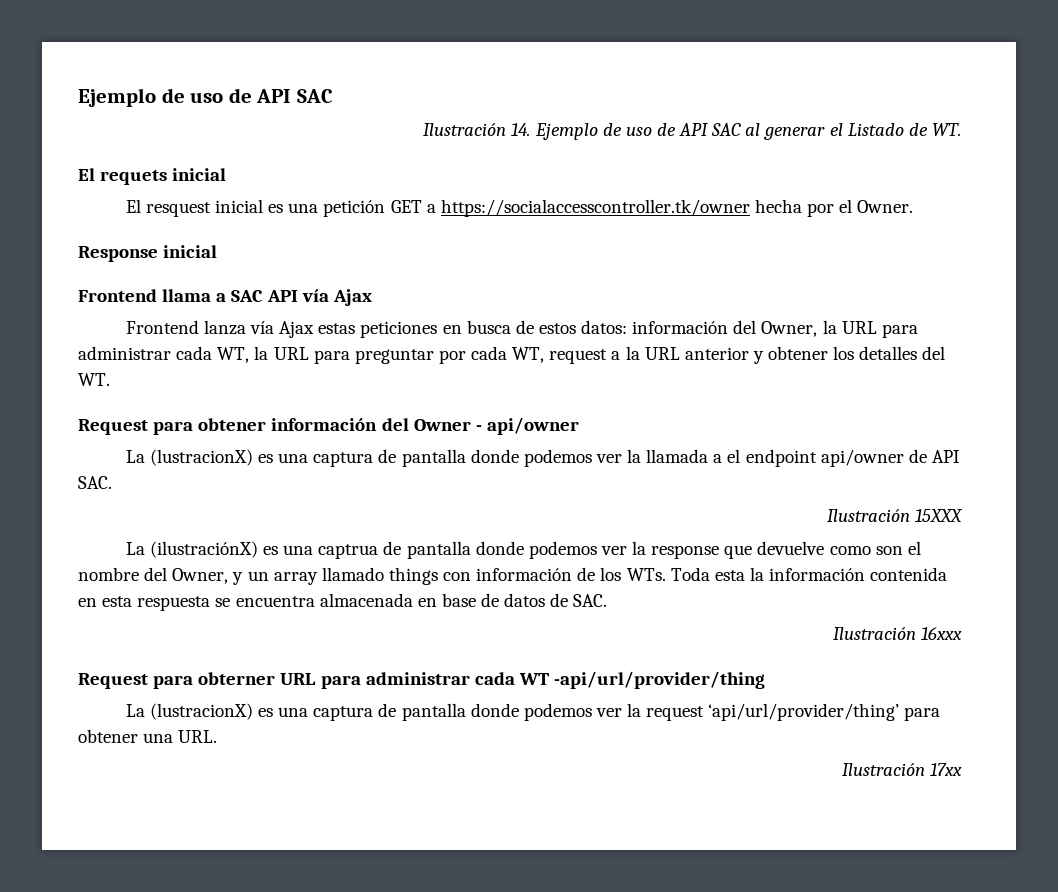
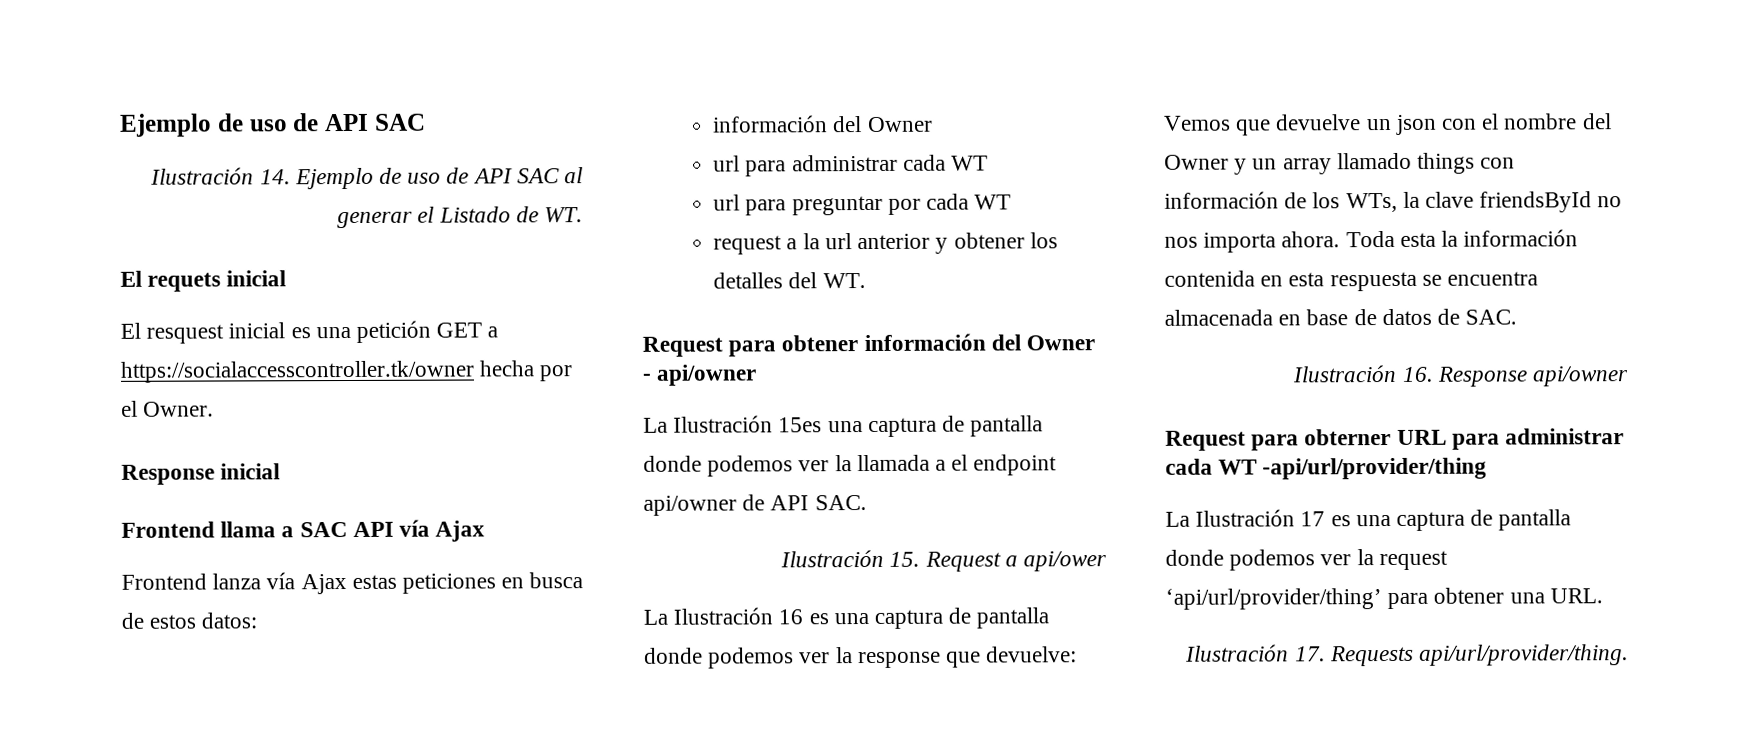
- Frontend lanza vía Ajax estas peticiones en busca de estos datos: información del Owner, la URL para administrar cada WT, la URL para preguntar por cada WT, request a la URL anterior y obtener los detalles del WT.
+ Frontend lanza vía Ajax estas peticiones en busca de estos datos:
+ información del Owner
+ url para administrar cada WT
+ url para preguntar por cada WT
+ request a la url anterior y obtener los detalles del WT.
- La (lustracionX) es una captura de pantalla donde podemos ver la llamada a el endpoint api/owner de API SAC.
+ La Ilustración 15es una captura de pantalla donde podemos ver la llamada a el endpoint api/owner de API SAC.
- Ilustración 15XXX
- La (ilustraciónX) es una captrua de pantalla donde podemos ver la response que devuelve como son el nombre del Owner, y un array llamado things con información de los WTs. Toda esta la información contenida en esta respuesta se encuentra almacenada en base de datos de SAC.
+ Ilustración 15. Request a api/ower
+ La Ilustración 16 es una captura de pantalla donde podemos ver la response que devuelve: Vemos que devuelve un json con el nombre del Owner y un array llamado things con información de los WTs, la clave friendsById no nos importa ahora. Toda esta la información contenida en esta respuesta se encuentra almacenada en base de datos de SAC.
- Ilustración 16xxx
+ Ilustración 16. Response api/owner
- La (lustracionX) es una captura de pantalla donde podemos ver la request ‘api/url/provider/thing’ para obtener una URL.
+ La Ilustración 17 es una captura de pantalla donde podemos ver la request ‘api/url/provider/thing’ para obtener una URL.
- Ilustración 17xx
+ Ilustración 17. Requests api/url/provider/thing.

